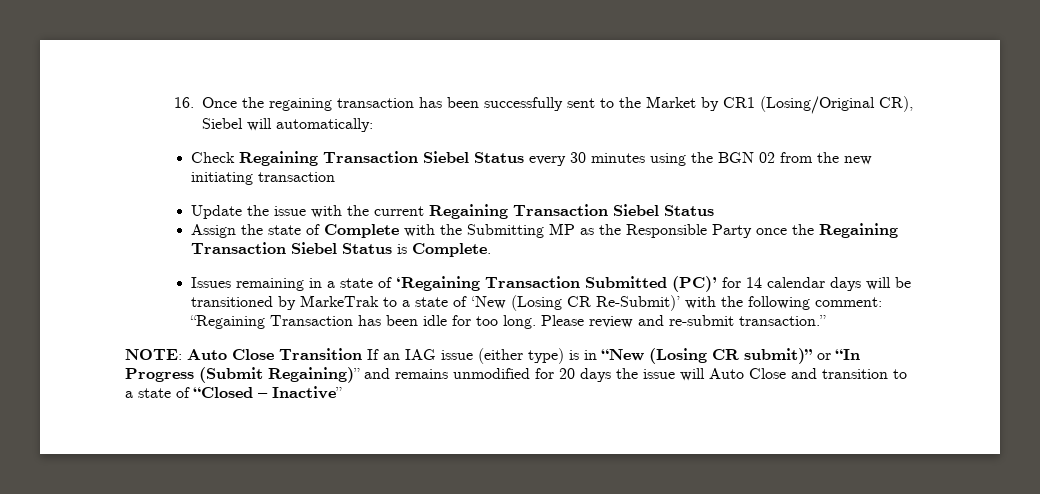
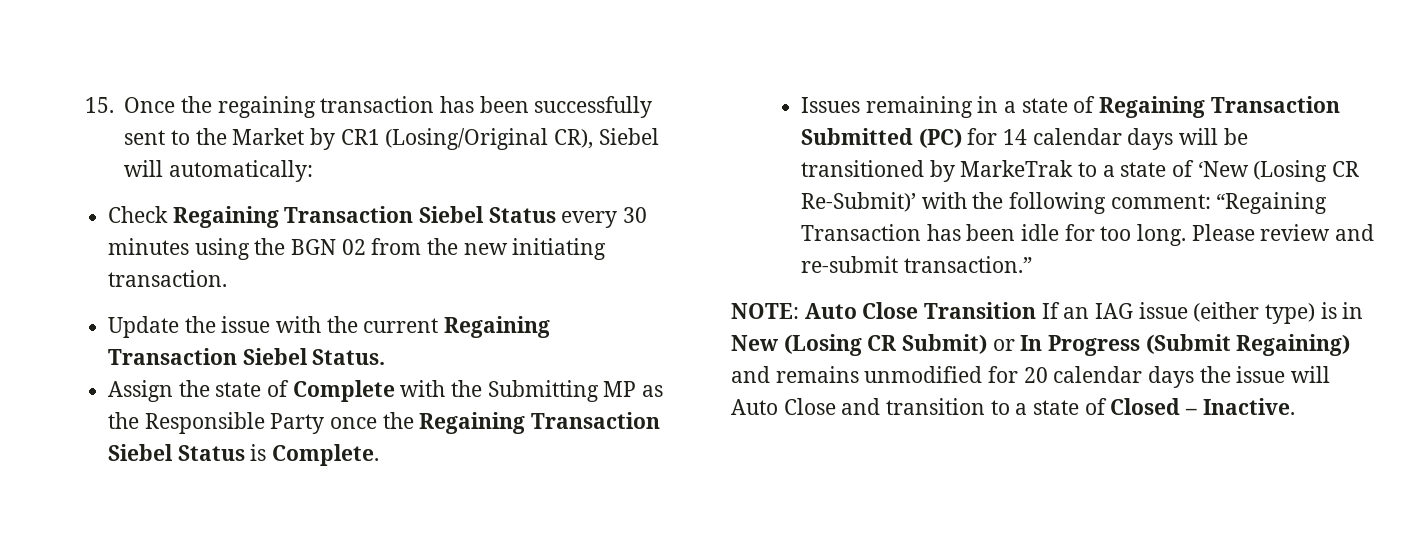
- 16. Once the regaining transaction has been successfully sent to the Market by CR1 (Losing/Original CR), Siebel will automatically:
+ 15. Once the regaining transaction has been successfully sent to the Market by CR1 (Losing/Original CR), Siebel will automatically:
- Check Regaining Transaction Siebel Status every 30 minutes using the BGN 02 from the new initiating transaction
+ Check Regaining Transaction Siebel Status every 30 minutes using the BGN 02 from the new initiating transaction.
- Update the issue with the current Regaining Transaction Siebel Status
+ Update the issue with the current Regaining Transaction Siebel Status.
- Issues remaining in a state of ‘Regaining Transaction Submitted (PC)’ for 14 calendar days will be transitioned by MarkeTrak to a state of ‘New (Losing CR Re-Submit)’ with the following comment: “Regaining Transaction has been idle for too long.
+ Issues remaining in a state of Regaining Transaction Submitted (PC) for 14 calendar days will be transitioned by MarkeTrak to a state of ‘New (Losing CR Re-Submit)’ with the following comment: “Regaining Transaction has been idle for too long.
- NOTE: Auto Close Transition If an IAG issue (either type) is in “New (Losing CR submit)” or “In Progress (Submit Regaining)” and remains unmodified for 20 days the issue will Auto Close and transition to a state of “Closed – Inactive”
+ NOTE: Auto Close Transition If an IAG issue (either type) is in New (Losing CR Submit) or In Progress (Submit Regaining) and remains unmodified for 20 calendar days the issue will Auto Close and transition to a state of Closed – Inactive.

